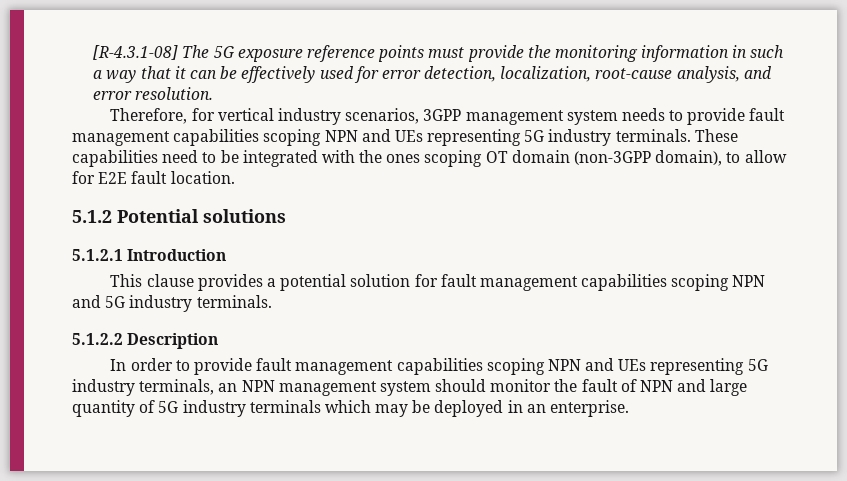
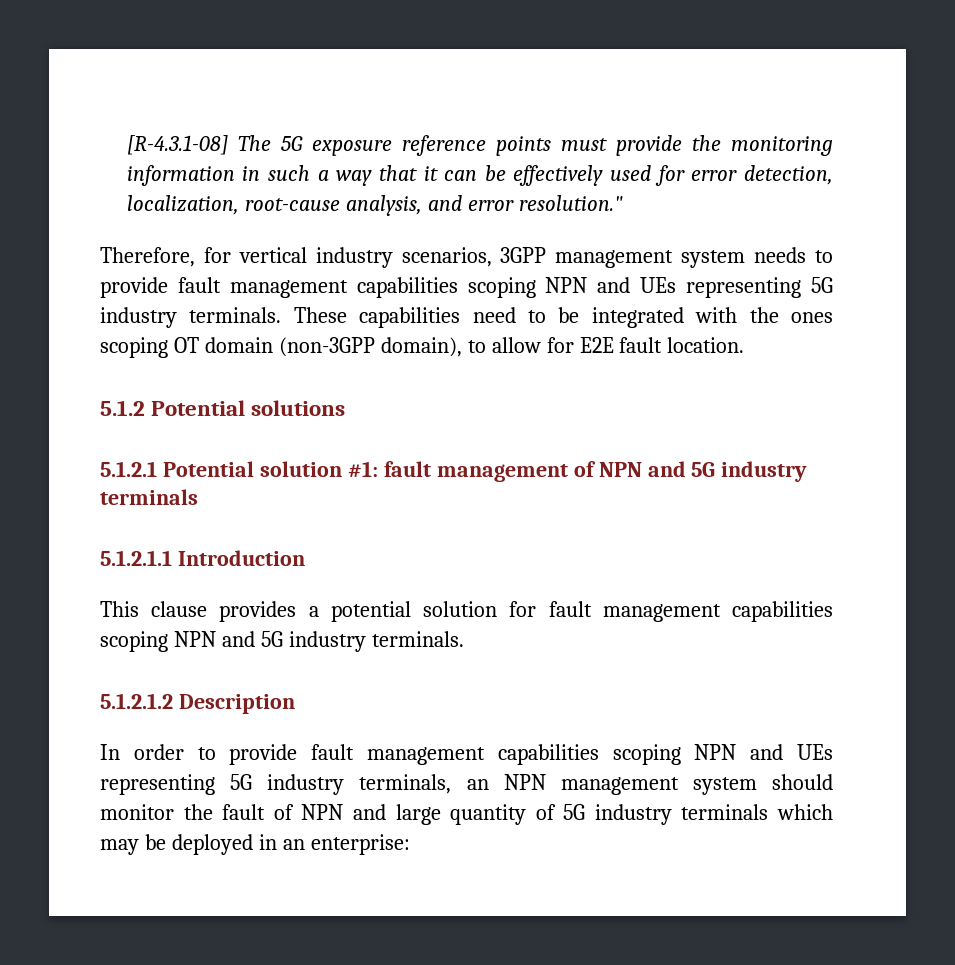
- [R-4.3.1-08] The 5G exposure reference points must provide the monitoring information in such a way that it can be effectively used for error detection, localization, root-cause analysis, and error resolution.
+ [R-4.3.1-08] The 5G exposure reference points must provide the monitoring information in such a way that it can be effectively used for error detection, localization, root-cause analysis, and error resolution."
- 5.1.2.1 Introduction
+ 5.1.2.1 Potential solution #1: fault management of NPN and 5G industry terminals
+ 5.1.2.1.1 Introduction
- 5.1.2.2 Description
+ 5.1.2.1.2 Description
- In order to provide fault management capabilities scoping NPN and UEs representing 5G industry terminals, an NPN management system should monitor the fault of NPN and large quantity of 5G industry terminals which may be deployed in an enterprise.
+ In order to provide fault management capabilities scoping NPN and UEs representing 5G industry terminals, an NPN management system should monitor the fault of NPN and large quantity of 5G industry terminals which may be deployed in an enterprise:

